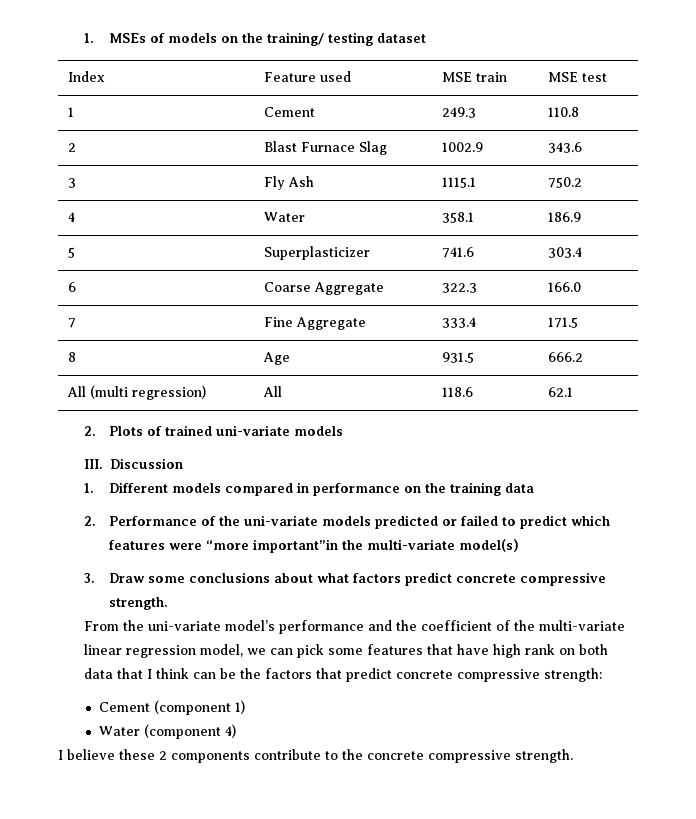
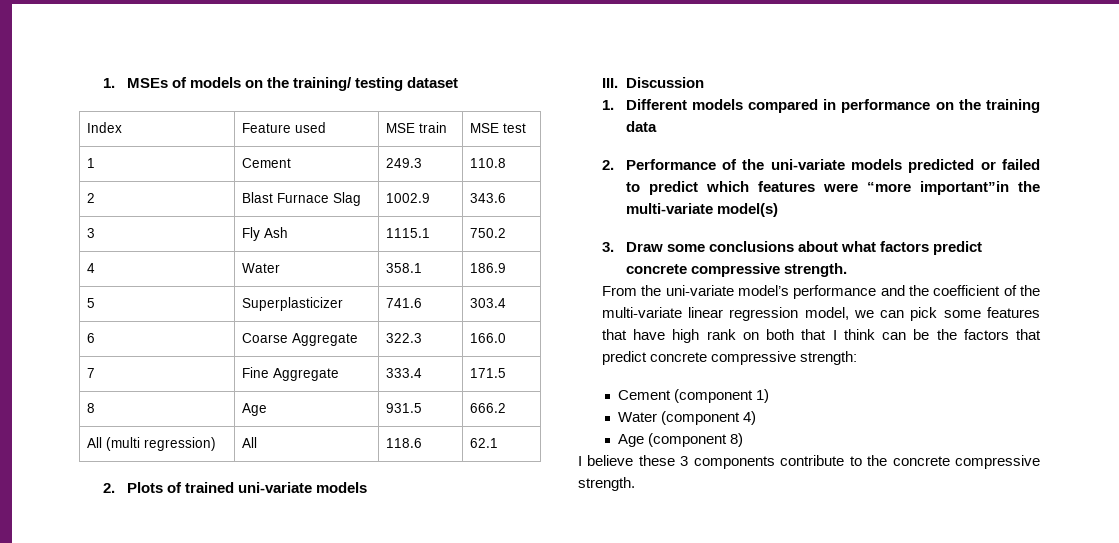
- From the uni-variate model’s performance and the coefficient of the multi-variate linear regression model, we can pick some features that have high rank on both data that I think can be the factors that predict concrete compressive strength:
+ From the uni-variate model’s performance and the coefficient of the multi-variate linear regression model, we can pick some features that have high rank on both that I think can be the factors that predict concrete compressive strength:
+ Age (component 8)
- I believe these 2 components contribute to the concrete compressive strength.
+ I believe these 3 components contribute to the concrete compressive strength.

